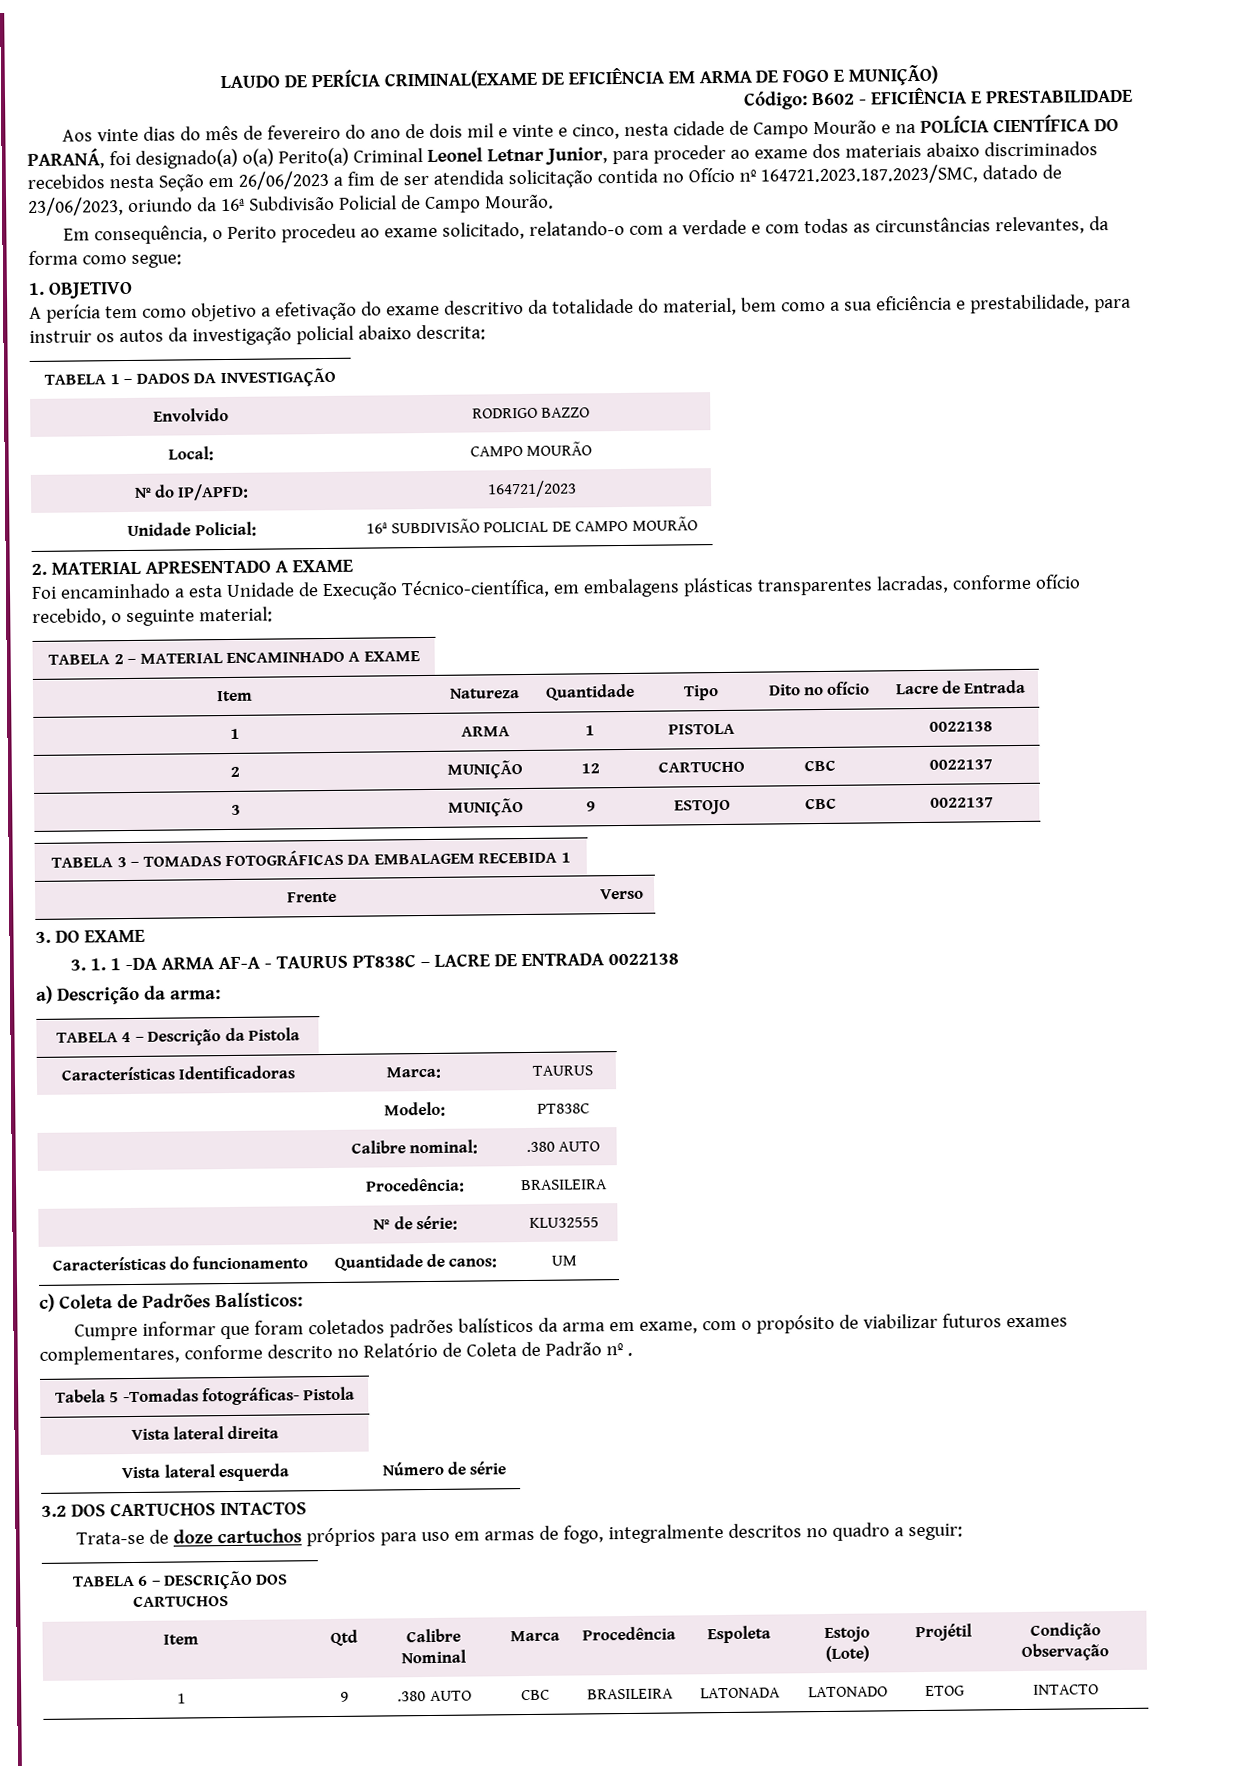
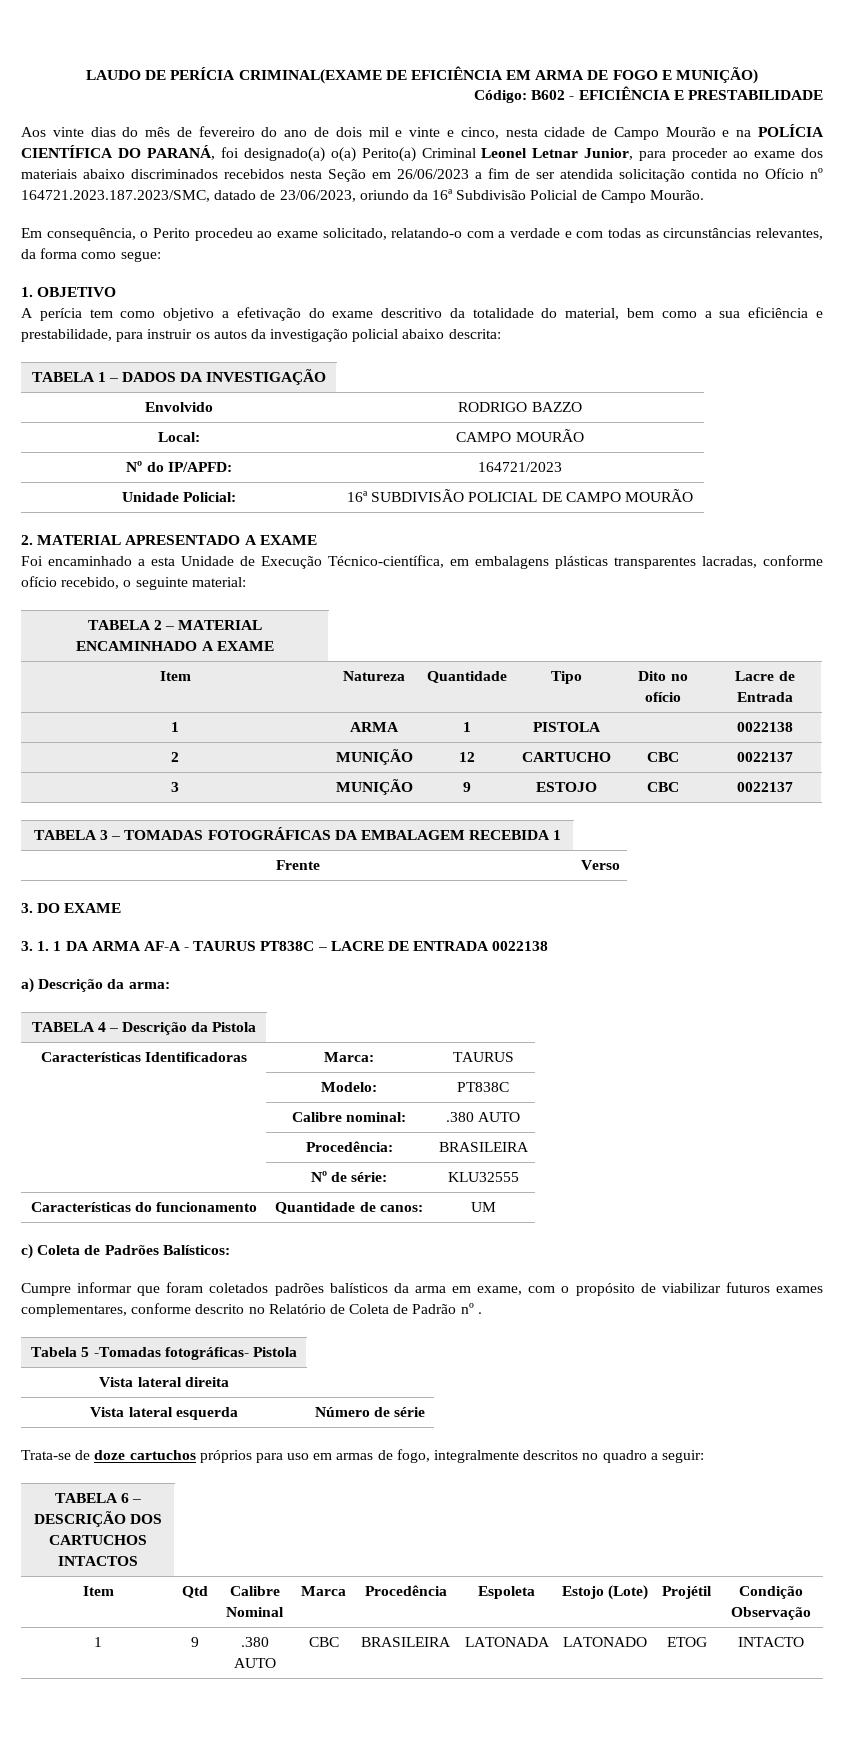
- 3. 1. 1 -DA ARMA AF-A - TAURUS PT838C – LACRE DE ENTRADA 0022138
+ 3. 1. 1 DA ARMA AF-A - TAURUS PT838C – LACRE DE ENTRADA 0022138
- 3.2 DOS CARTUCHOS INTACTOS
- TABELA 6 – DESCRIÇÃO DOS CARTUCHOS
+ TABELA 6 – DESCRIÇÃO DOS CARTUCHOS INTACTOS

